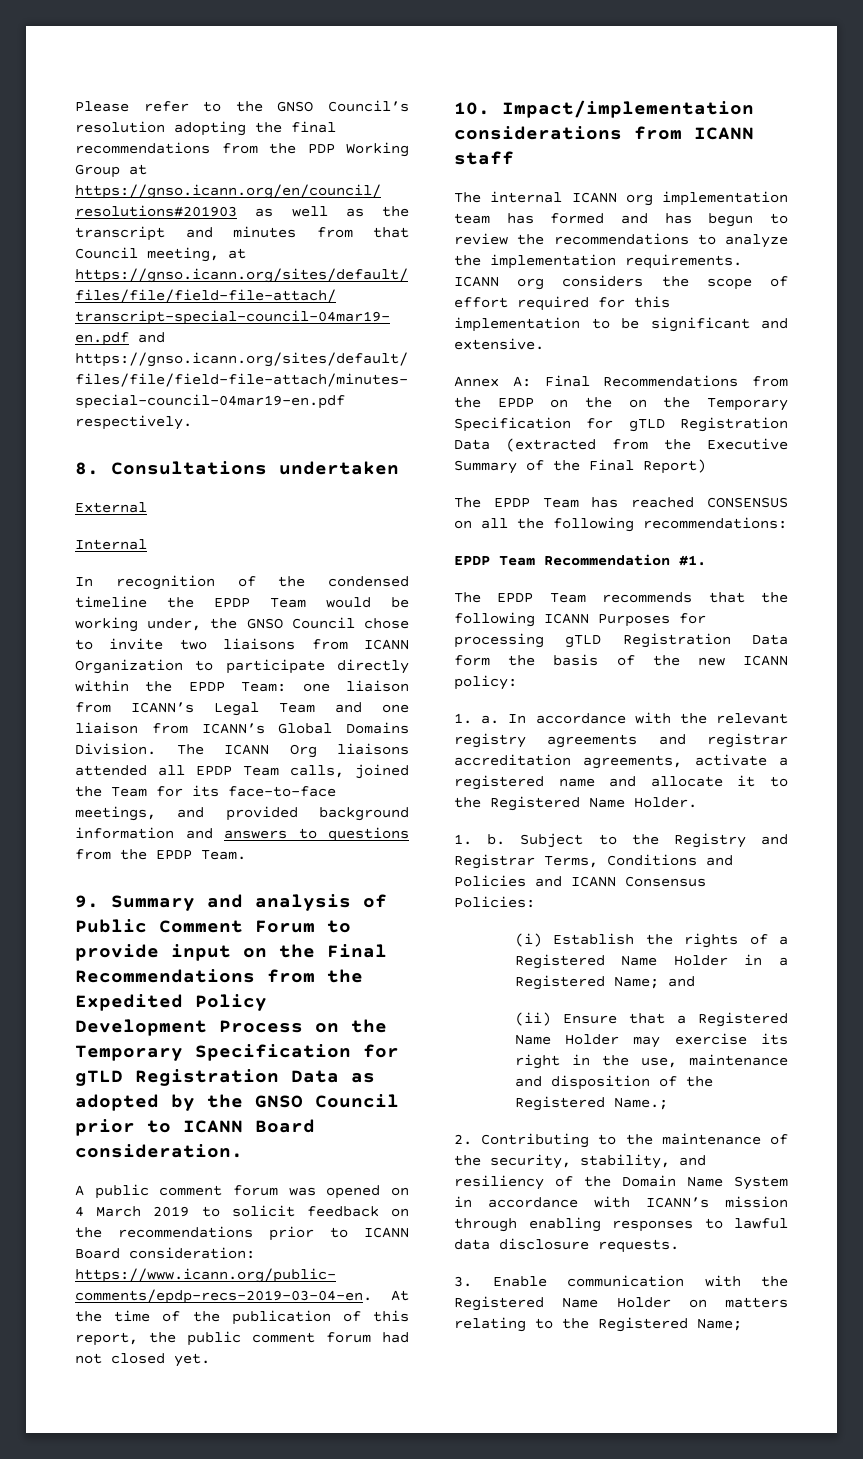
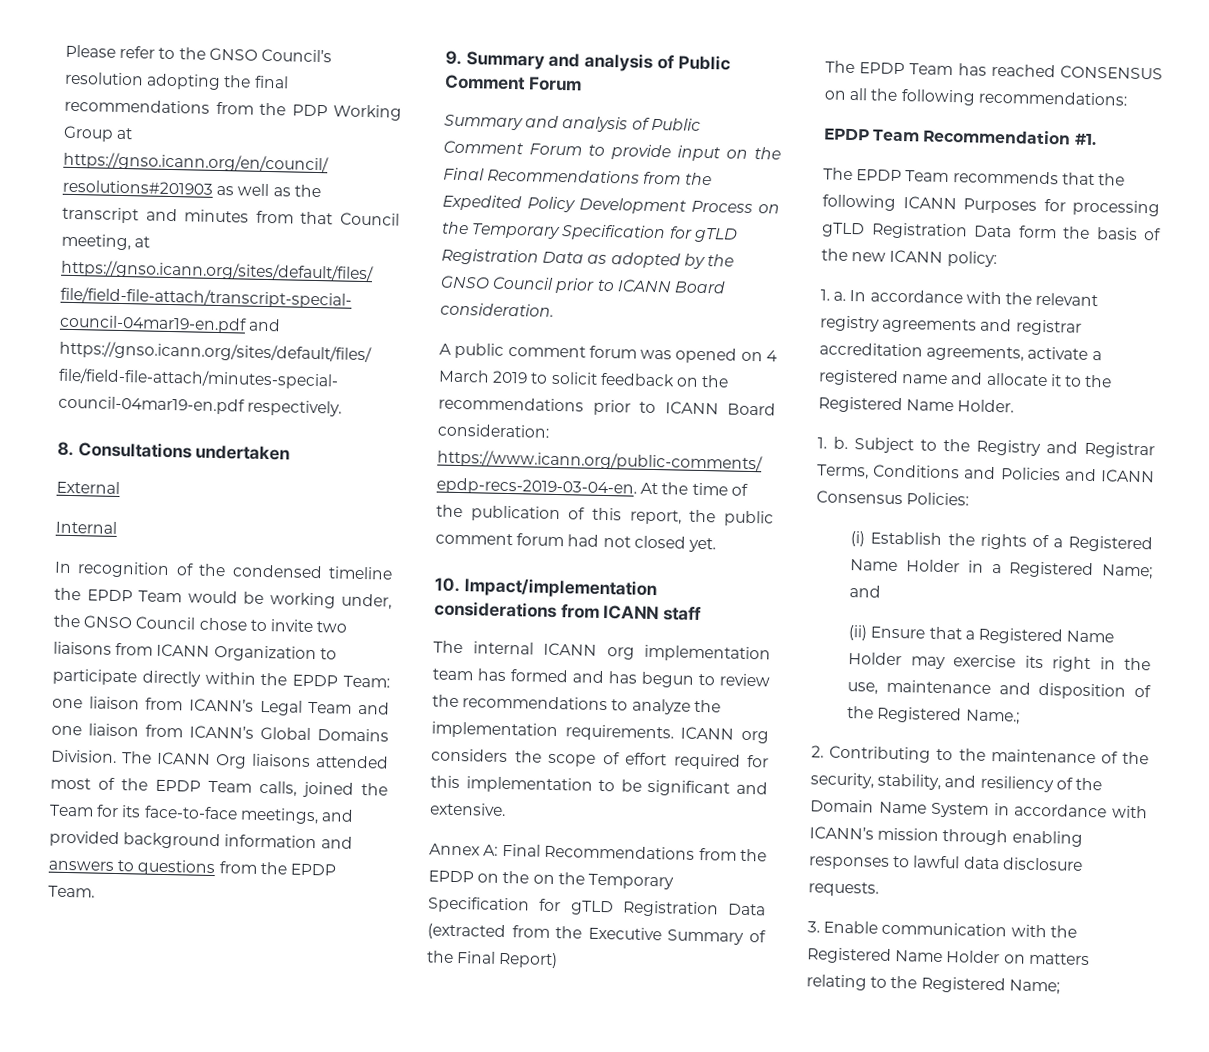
- The ICANN Org liaisons attended all EPDP Team calls, joined the Team for its face-to-face meetings, and provided background information and answers to questions from the EPDP Team.
+ The ICANN Org liaisons attended most of the EPDP Team calls, joined the Team for its face-to-face meetings, and provided background information and answers to questions from the EPDP Team.
- 9. Summary and analysis of Public Comment Forum to provide input on the Final Recommendations from the Expedited Policy Development Process on the Temporary Specification for gTLD Registration Data as adopted by the GNSO Council prior to ICANN Board consideration.
+ 9. Summary and analysis of Public Comment Forum
+ Summary and analysis of Public Comment Forum to provide input on the Final Recommendations from the Expedited Policy Development Process on the Temporary Specification for gTLD Registration Data as adopted by the GNSO Council prior to ICANN Board consideration.

